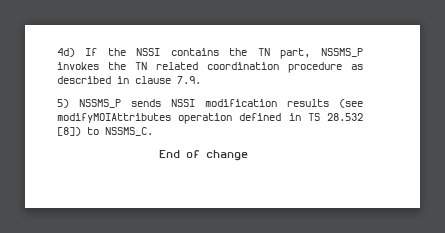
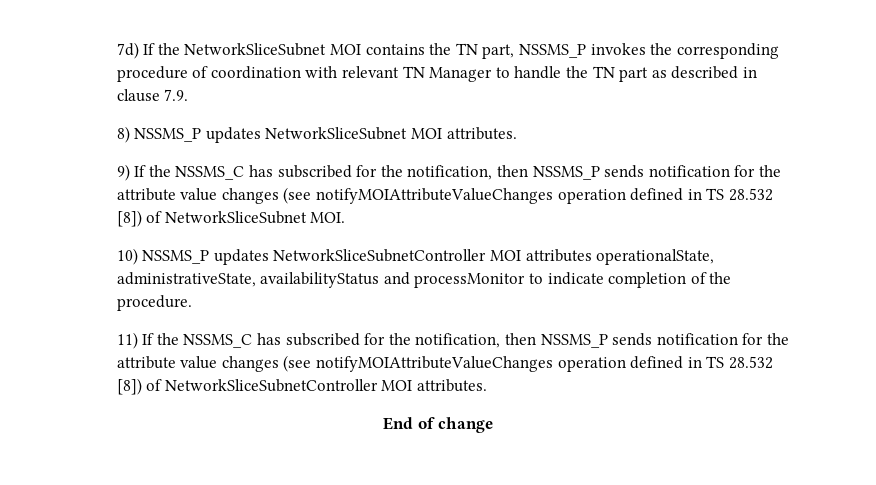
- 4d) If the NSSI contains the TN part, NSSMS_P invokes the TN related coordination procedure as described in clause 7.9.
+ 7d) If the NetworkSliceSubnet MOI contains the TN part, NSSMS_P invokes the corresponding procedure of coordination with relevant TN Manager to handle the TN part as described in clause 7.9.
- 5) NSSMS_P sends NSSI modification results (see modifyMOIAttributes operation defined in TS 28.532 [8]) to NSSMS_C.
+ 8) NSSMS_P updates NetworkSliceSubnet MOI attributes.
+ 9) If the NSSMS_C has subscribed for the notification, then NSSMS_P sends notification for the attribute value changes (see notifyMOIAttributeValueChanges operation defined in TS 28.532 [8]) of NetworkSliceSubnet MOI.
+ 10) NSSMS_P updates NetworkSliceSubnetController MOI attributes operationalState, administrativeState, availabilityStatus and processMonitor to indicate completion of the procedure.
+ 11) If the NSSMS_C has subscribed for the notification, then NSSMS_P sends notification for the attribute value changes (see notifyMOIAttributeValueChanges operation defined in TS 28.532 [8]) of NetworkSliceSubnetController MOI attributes.

